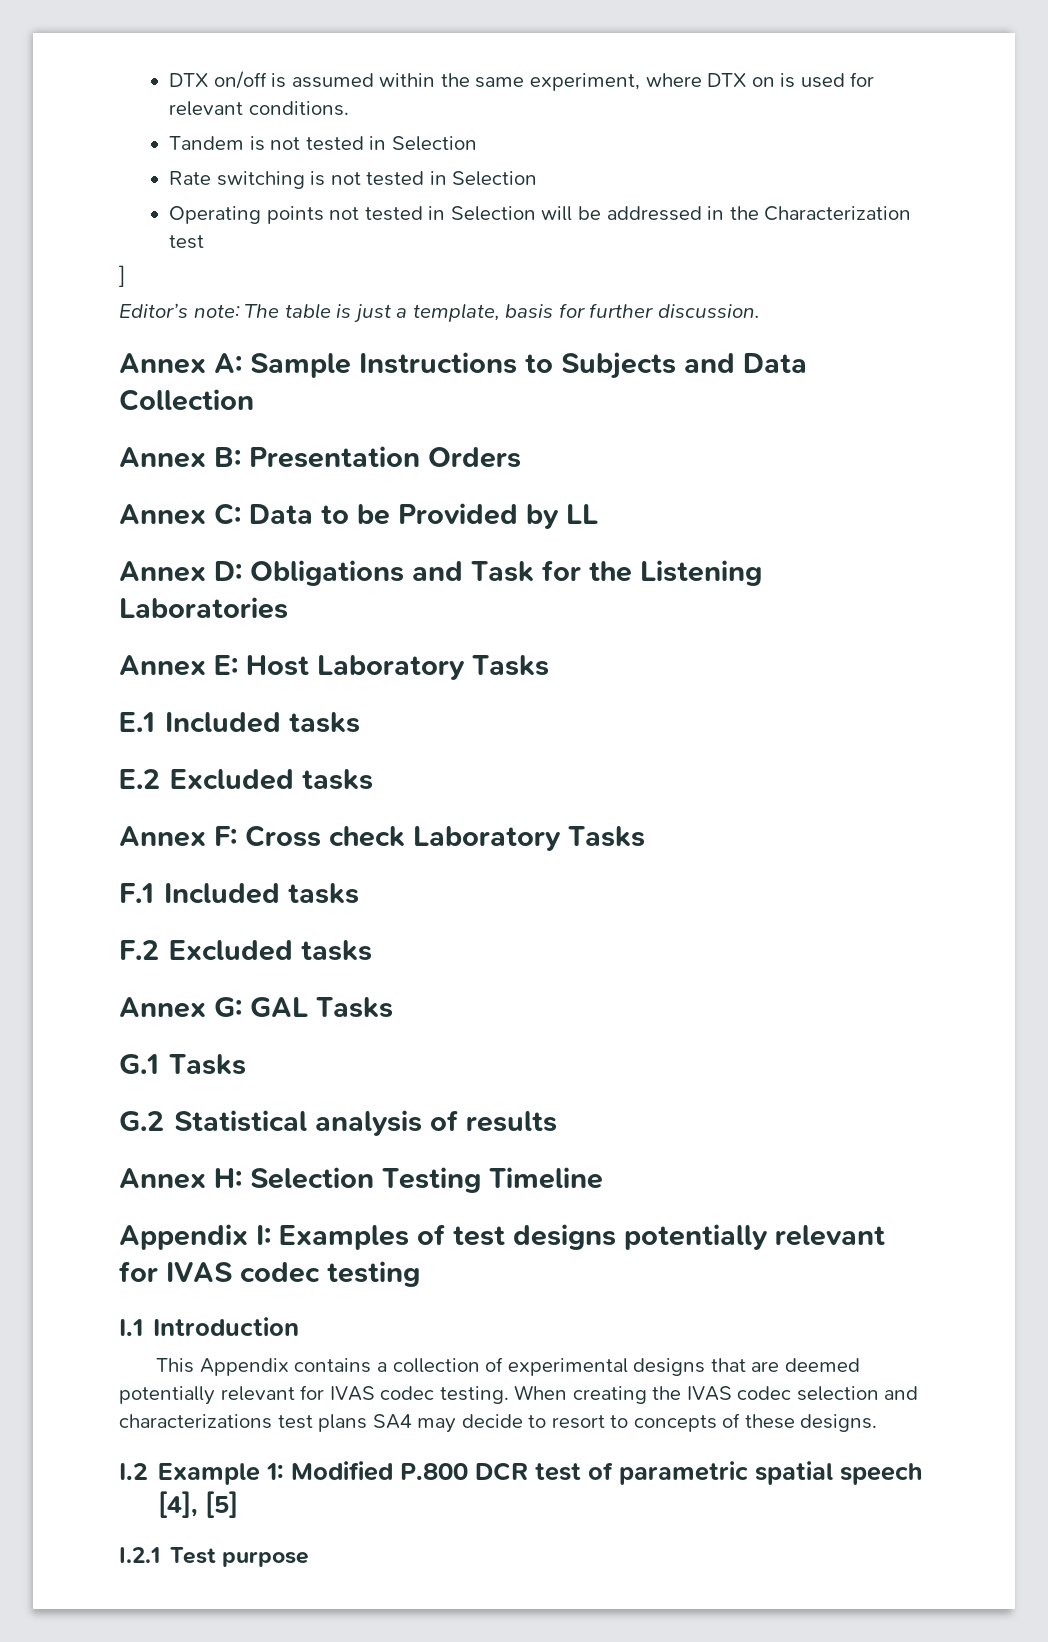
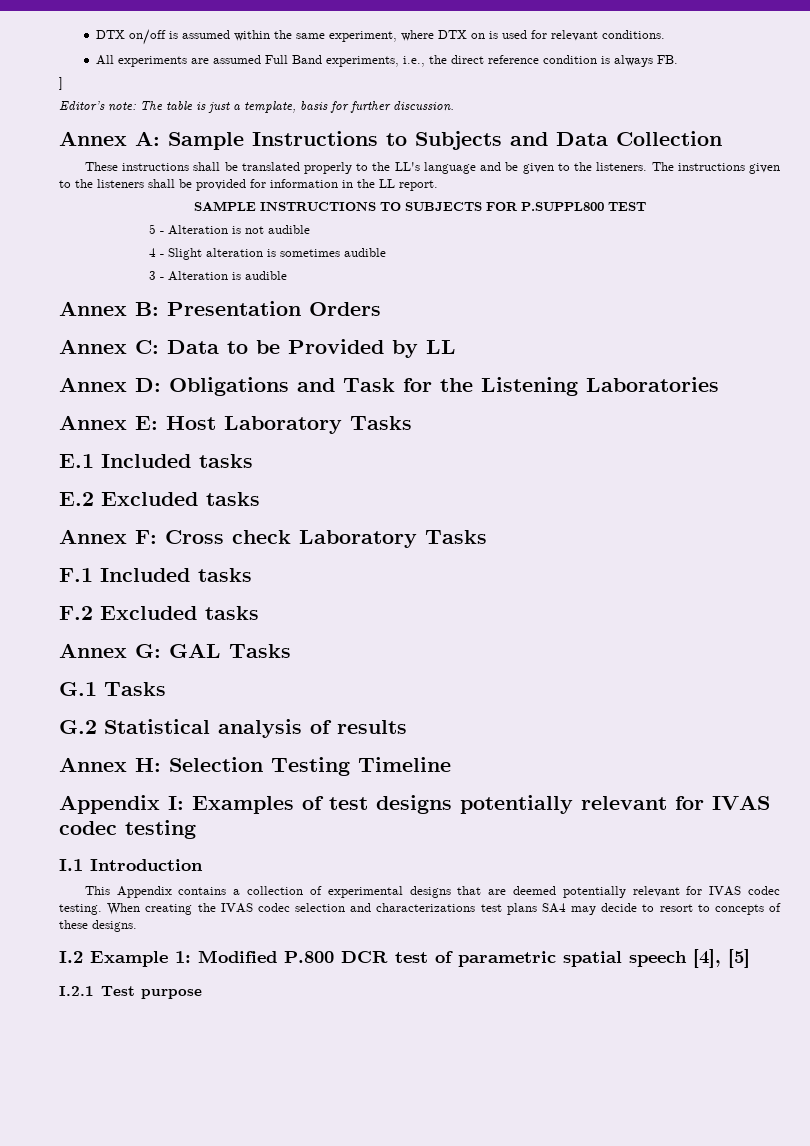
- Tandem is not tested in Selection
- Rate switching is not tested in Selection
- Operating points not tested in Selection will be addressed in the Characterization test
+ All experiments are assumed Full Band experiments, i.e., the direct reference condition is always FB.
+ These instructions shall be translated properly to the LL's language and be given to the listeners. The instructions given to the listeners shall be provided for information in the LL report.
+ SAMPLE INSTRUCTIONS TO SUBJECTS FOR P.SUPPL800 TEST
+ 5 - Alteration is not audible
+ 4 - Slight alteration is sometimes audible
+ 3 - Alteration is audible

